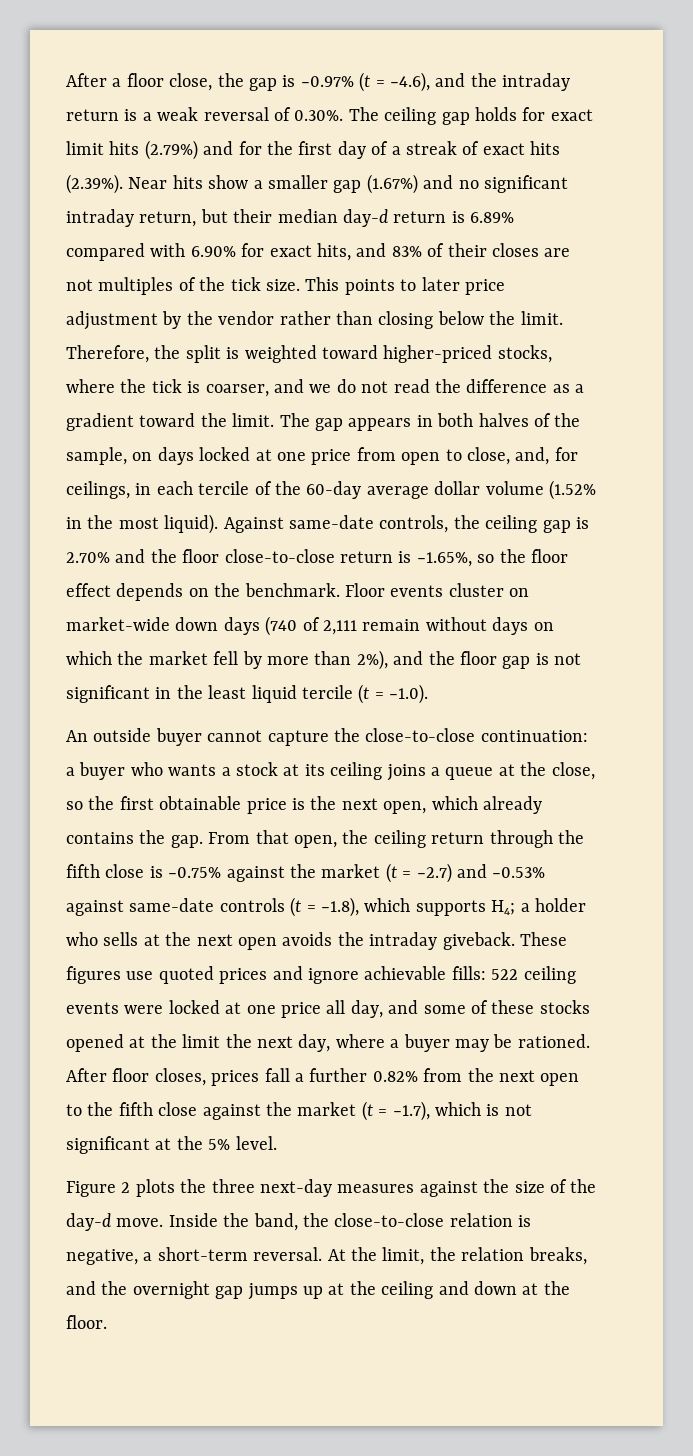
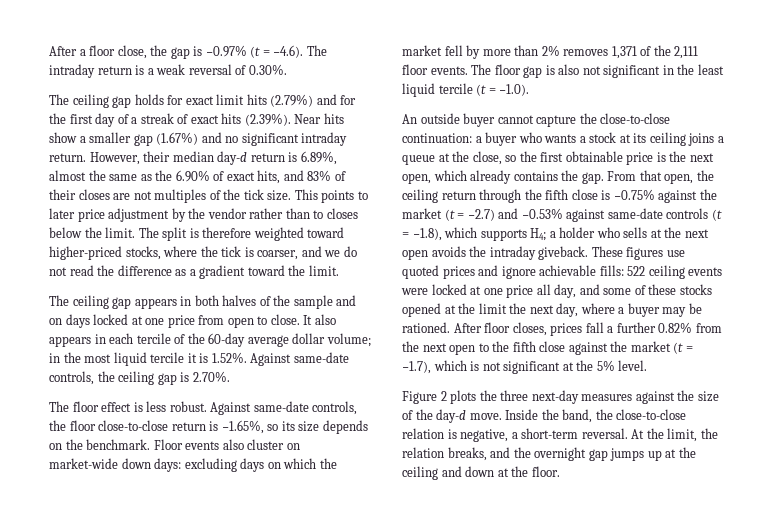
- After a floor close, the gap is −0.97% (t = −4.6), and the intraday return is a weak reversal of 0.30%. The ceiling gap holds for exact limit hits (2.79%) and for the first day of a streak of exact hits (2.39%). Near hits show a smaller gap (1.67%) and no significant intraday return, but their median day-d return is 6.89% compared with 6.90% for exact hits, and 83% of their closes are not multiples of the tick size.
+ After a floor close, the gap is −0.97% (t = −4.6). The intraday return is a weak reversal of 0.30%.
+ The ceiling gap holds for exact limit hits (2.79%) and for the first day of a streak of exact hits (2.39%). Near hits show a smaller gap (1.67%) and no significant intraday return. However, their median day-d return is 6.89%, almost the same as the 6.90% of exact hits, and 83% of their closes are not multiples of the tick size.
- This points to later price adjustment by the vendor rather than closing below the limit.
+ This points to later price adjustment by the vendor rather than to closes below the limit.
- Therefore, the split is weighted toward higher-priced stocks, where the tick is coarser, and we do not read the difference as a gradient toward the limit. The gap appears in both halves of the sample, on days locked at one price from open to close, and, for ceilings, in each tercile of the 60-day average dollar volume (1.52% in the most liquid). Against same-date controls, the ceiling gap is 2.70% and the floor close-to-close return is −1.65%, so the floor effect depends on the benchmark.
+ The split is therefore weighted toward higher-priced stocks, where the tick is coarser, and we do not read the difference as a gradient toward the limit.
+ The ceiling gap appears in both halves of the sample and on days locked at one price from open to close. It also appears in each tercile of the 60-day average dollar volume; in the most liquid tercile it is 1.52%. Against same-date controls, the ceiling gap is 2.70%.
+ The floor effect is less robust. Against same-date controls, the floor close-to-close return is −1.65%, so its size depends on the benchmark.
- Floor events cluster on market-wide down days (740 of 2,111 remain without days on which the market fell by more than 2%), and the floor gap is not significant in the least liquid tercile (t = −1.0).
+ Floor events also cluster on market-wide down days: excluding days on which the market fell by more than 2% removes 1,371 of the 2,111 floor events. The floor gap is also not significant in the least liquid tercile (t = −1.0).

